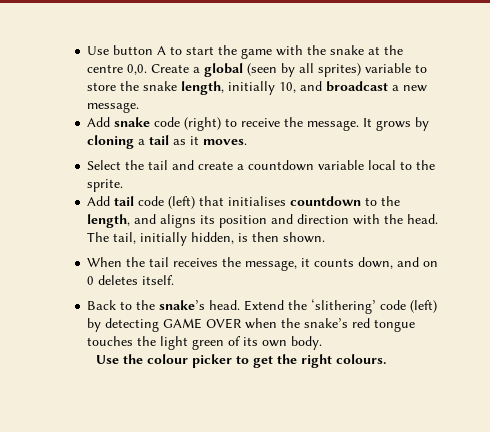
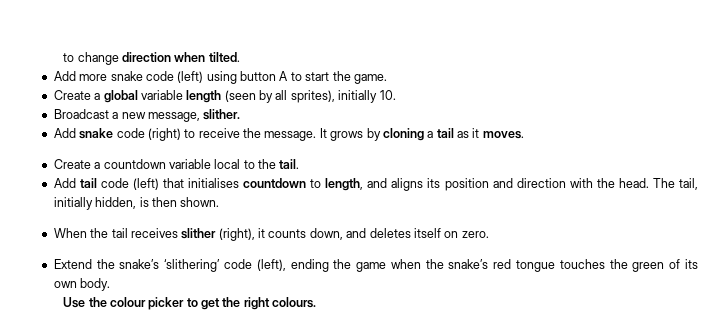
- Use button A to start the game with the snake at the centre 0,0. Create a global (seen by all sprites) variable to store the snake length, initially 10, and broadcast a new message.
+ to change direction when tilted.
+ Add more snake code (left) using button A to start the game.
+ Create a global variable length (seen by all sprites), initially 10.
+ Broadcast a new message, slither.
- Select the tail and create a countdown variable local to the sprite.
+ Create a countdown variable local to the tail.
- Add tail code (left) that initialises countdown to the length, and aligns its position and direction with the head.
+ Add tail code (left) that initialises countdown to length, and aligns its position and direction with the head.
- When the tail receives the message, it counts down, and on 0 deletes itself.
- Back to the snake’s head. Extend the ‘slithering’ code (left) by detecting GAME OVER when the snake’s red tongue touches the light green of its own body.
+ When the tail receives slither (right), it counts down, and deletes itself on zero.
+ Extend the snake’s ‘slithering’ code (left), ending the game when the snake’s red tongue touches the green of its own body.

